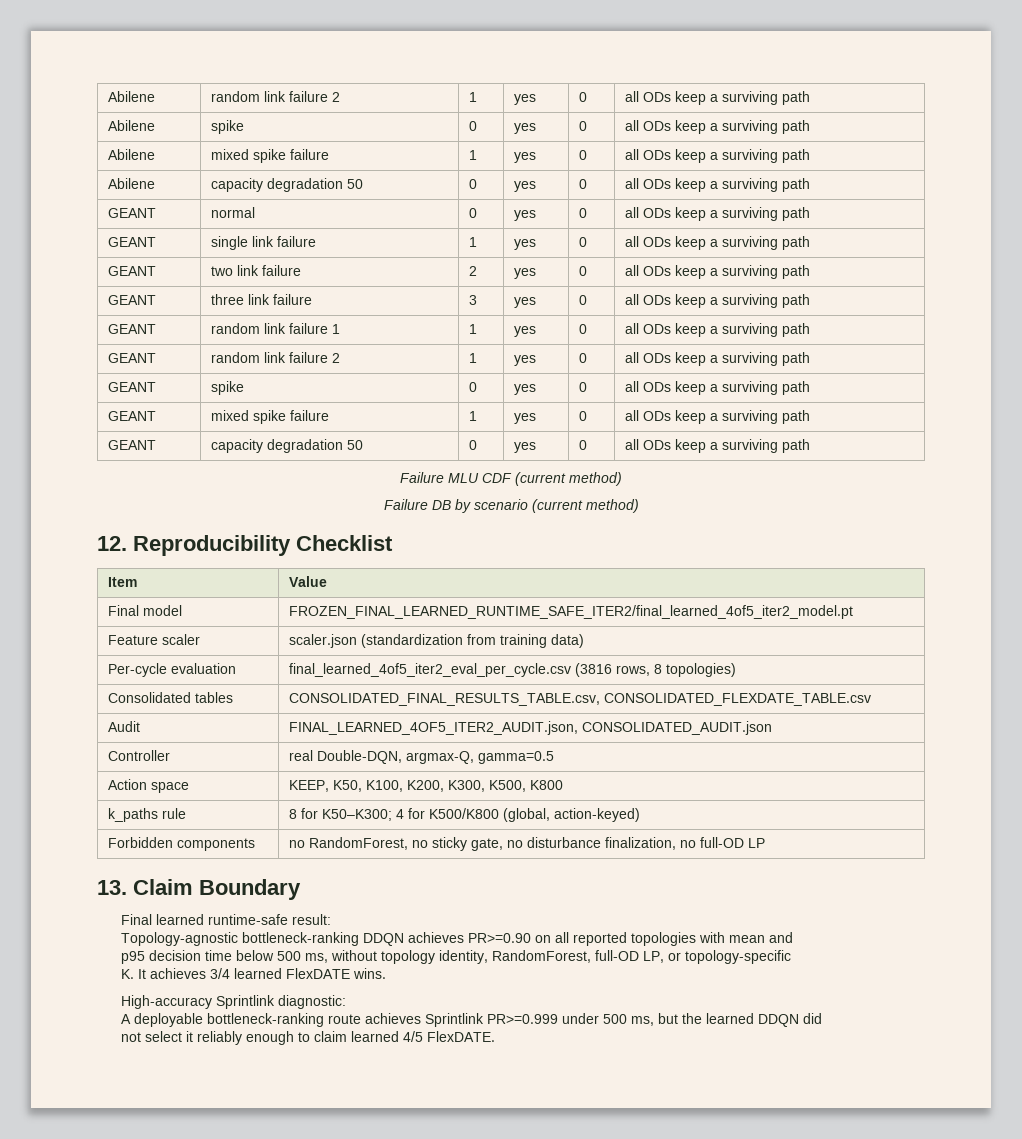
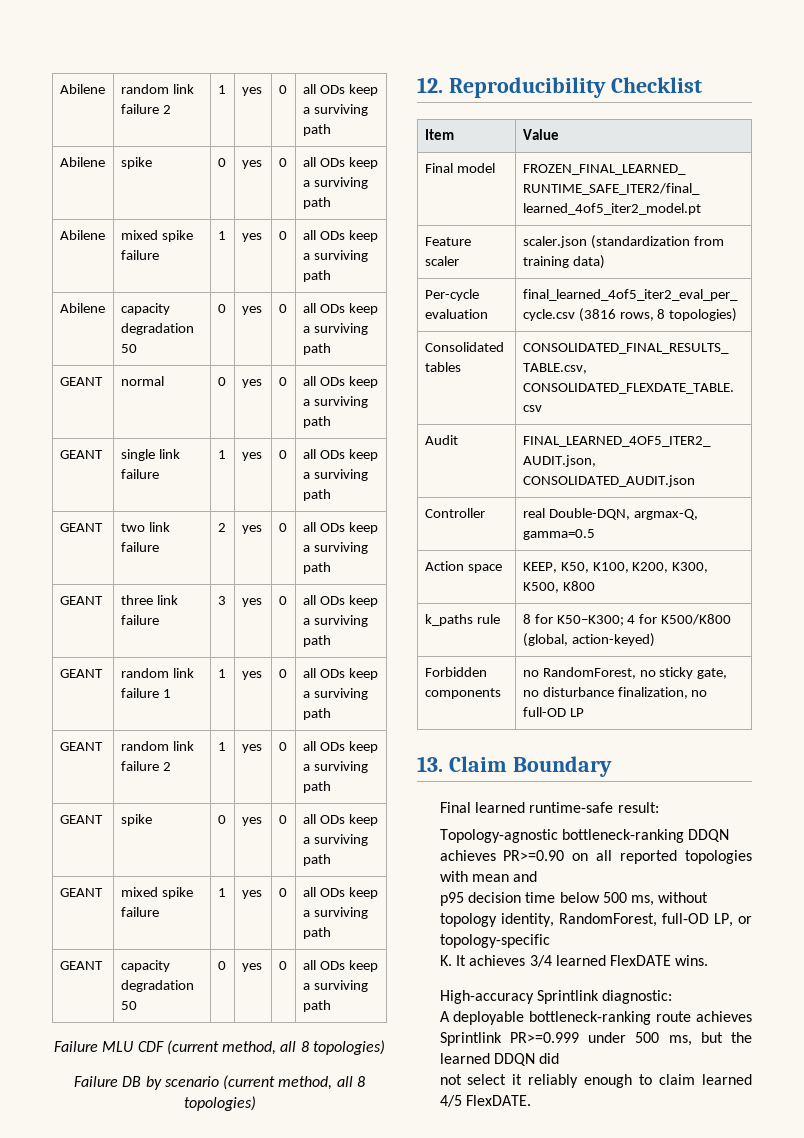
- Failure MLU CDF (current method)
+ Failure MLU CDF (current method, all 8 topologies)
- Failure DB by scenario (current method)
+ Failure DB by scenario (current method, all 8 topologies)

